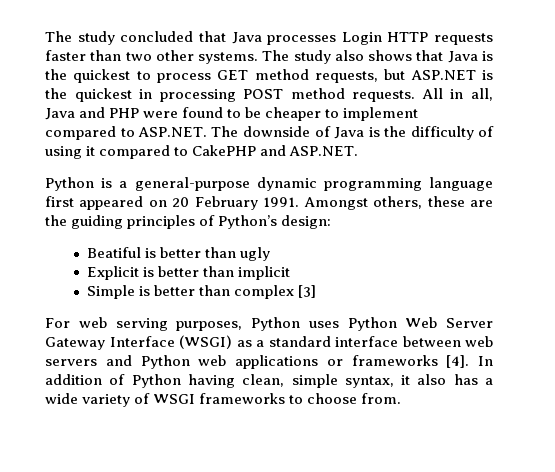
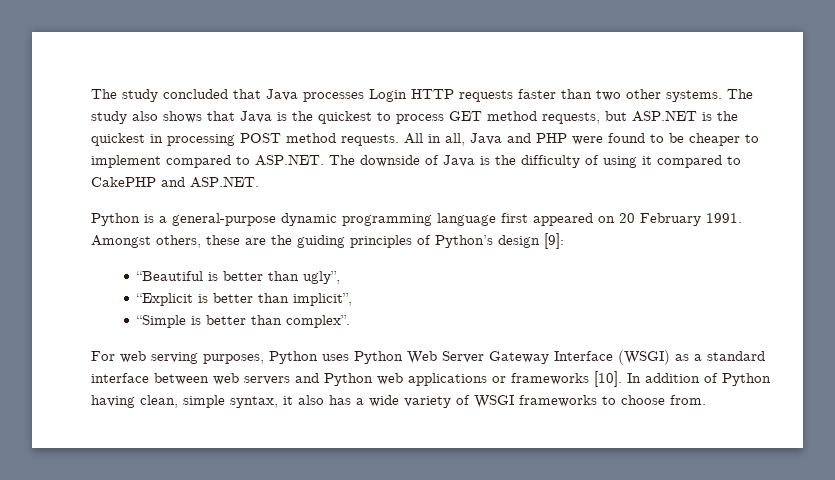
- Amongst others, these are the guiding principles of Python’s design:
- Beatiful is better than ugly
- Explicit is better than implicit
- Simple is better than complex [3]
+ Amongst others, these are the guiding principles of Python’s design [9]:
+ “Beautiful is better than ugly”,
+ “Explicit is better than implicit”,
+ “Simple is better than complex”.
- For web serving purposes, Python uses Python Web Server Gateway Interface (WSGI) as a standard interface between web servers and Python web applications or frameworks [4].
+ For web serving purposes, Python uses Python Web Server Gateway Interface (WSGI) as a standard interface between web servers and Python web applications or frameworks [10].

